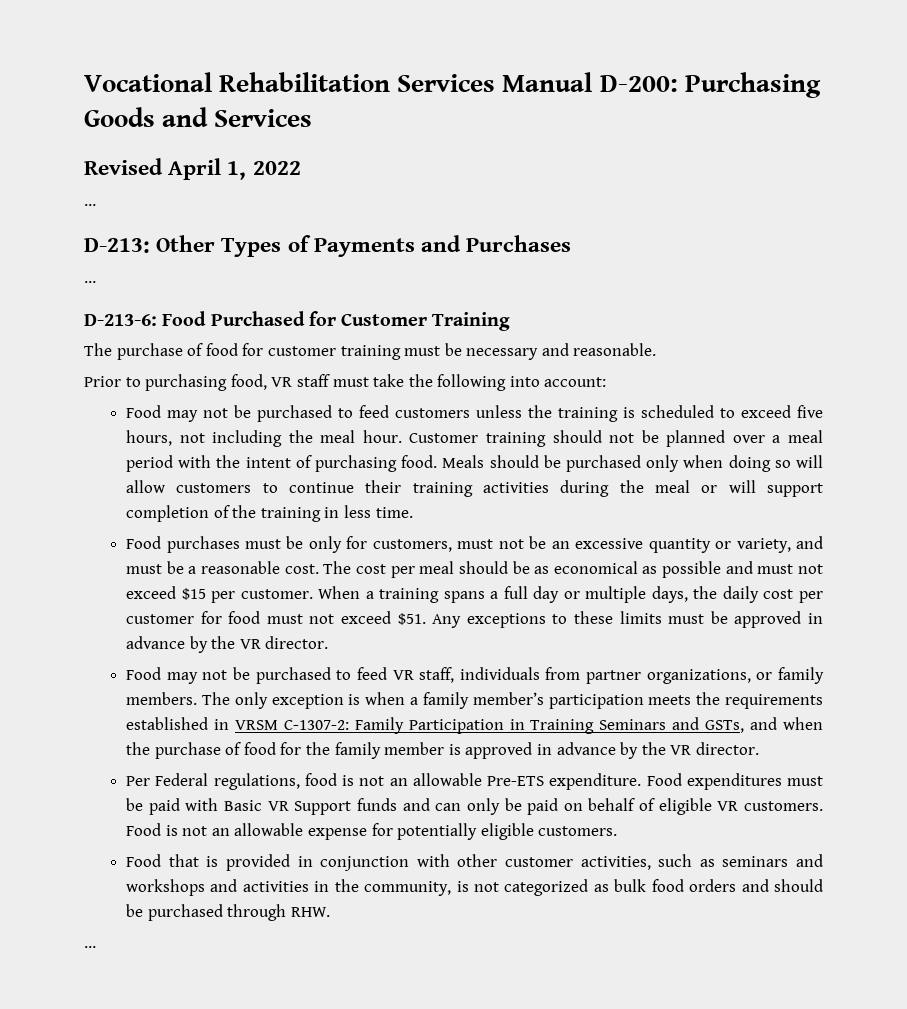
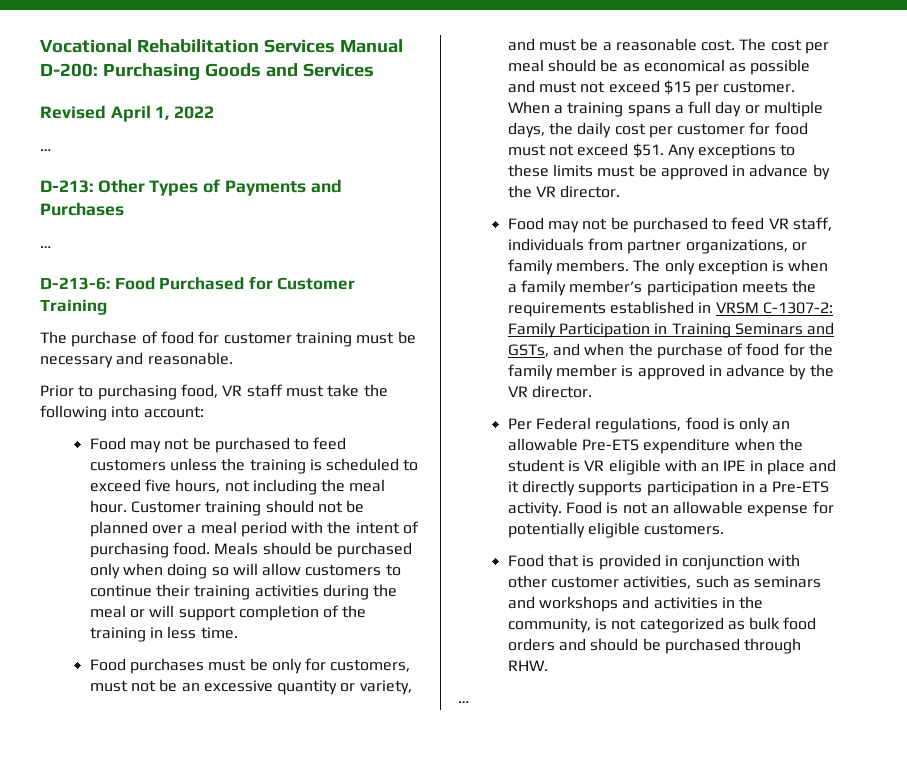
- Per Federal regulations, food is not an allowable Pre-ETS expenditure. Food expenditures must be paid with Basic VR Support funds and can only be paid on behalf of eligible VR customers.
+ Per Federal regulations, food is only an allowable Pre-ETS expenditure when the student is VR eligible with an IPE in place and it directly supports participation in a Pre-ETS activity.

